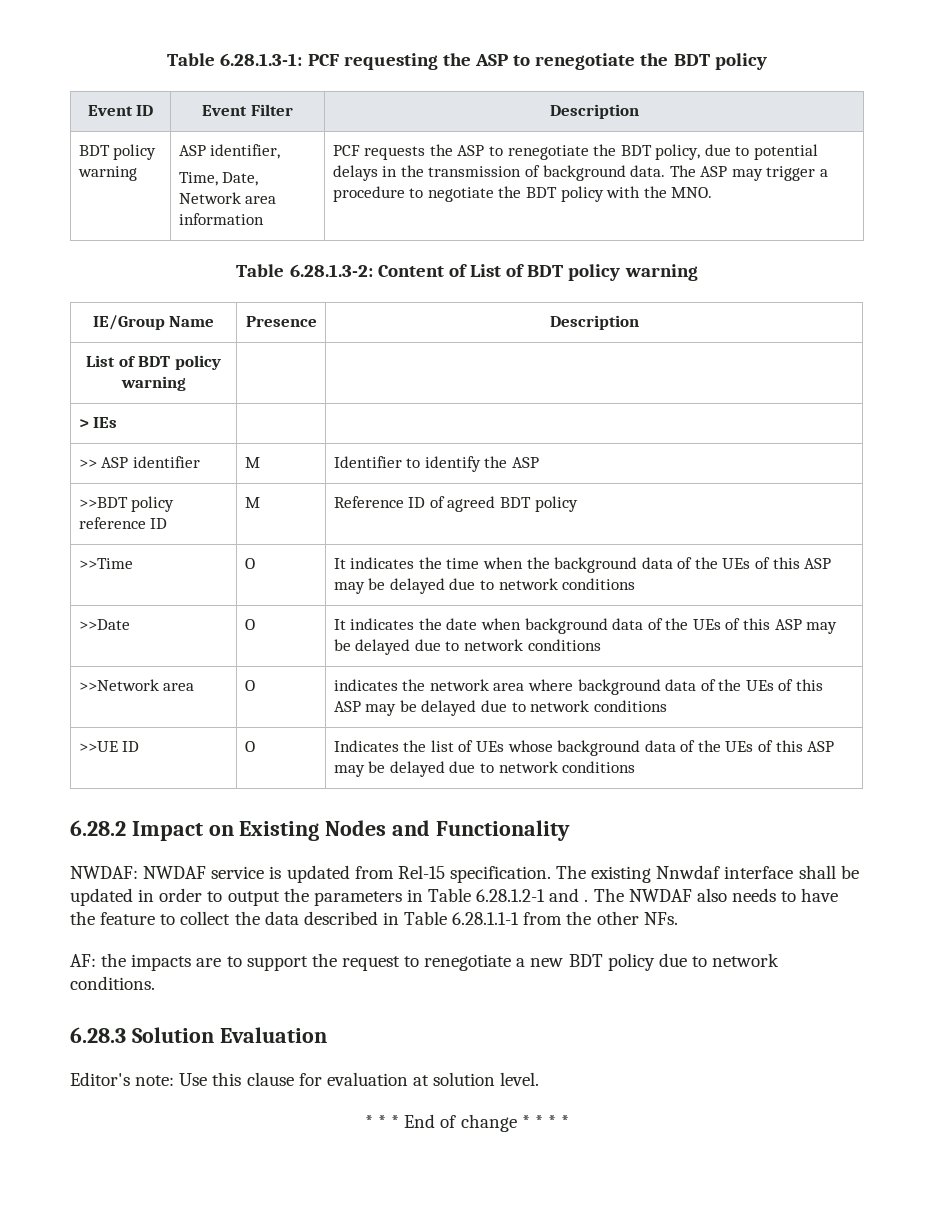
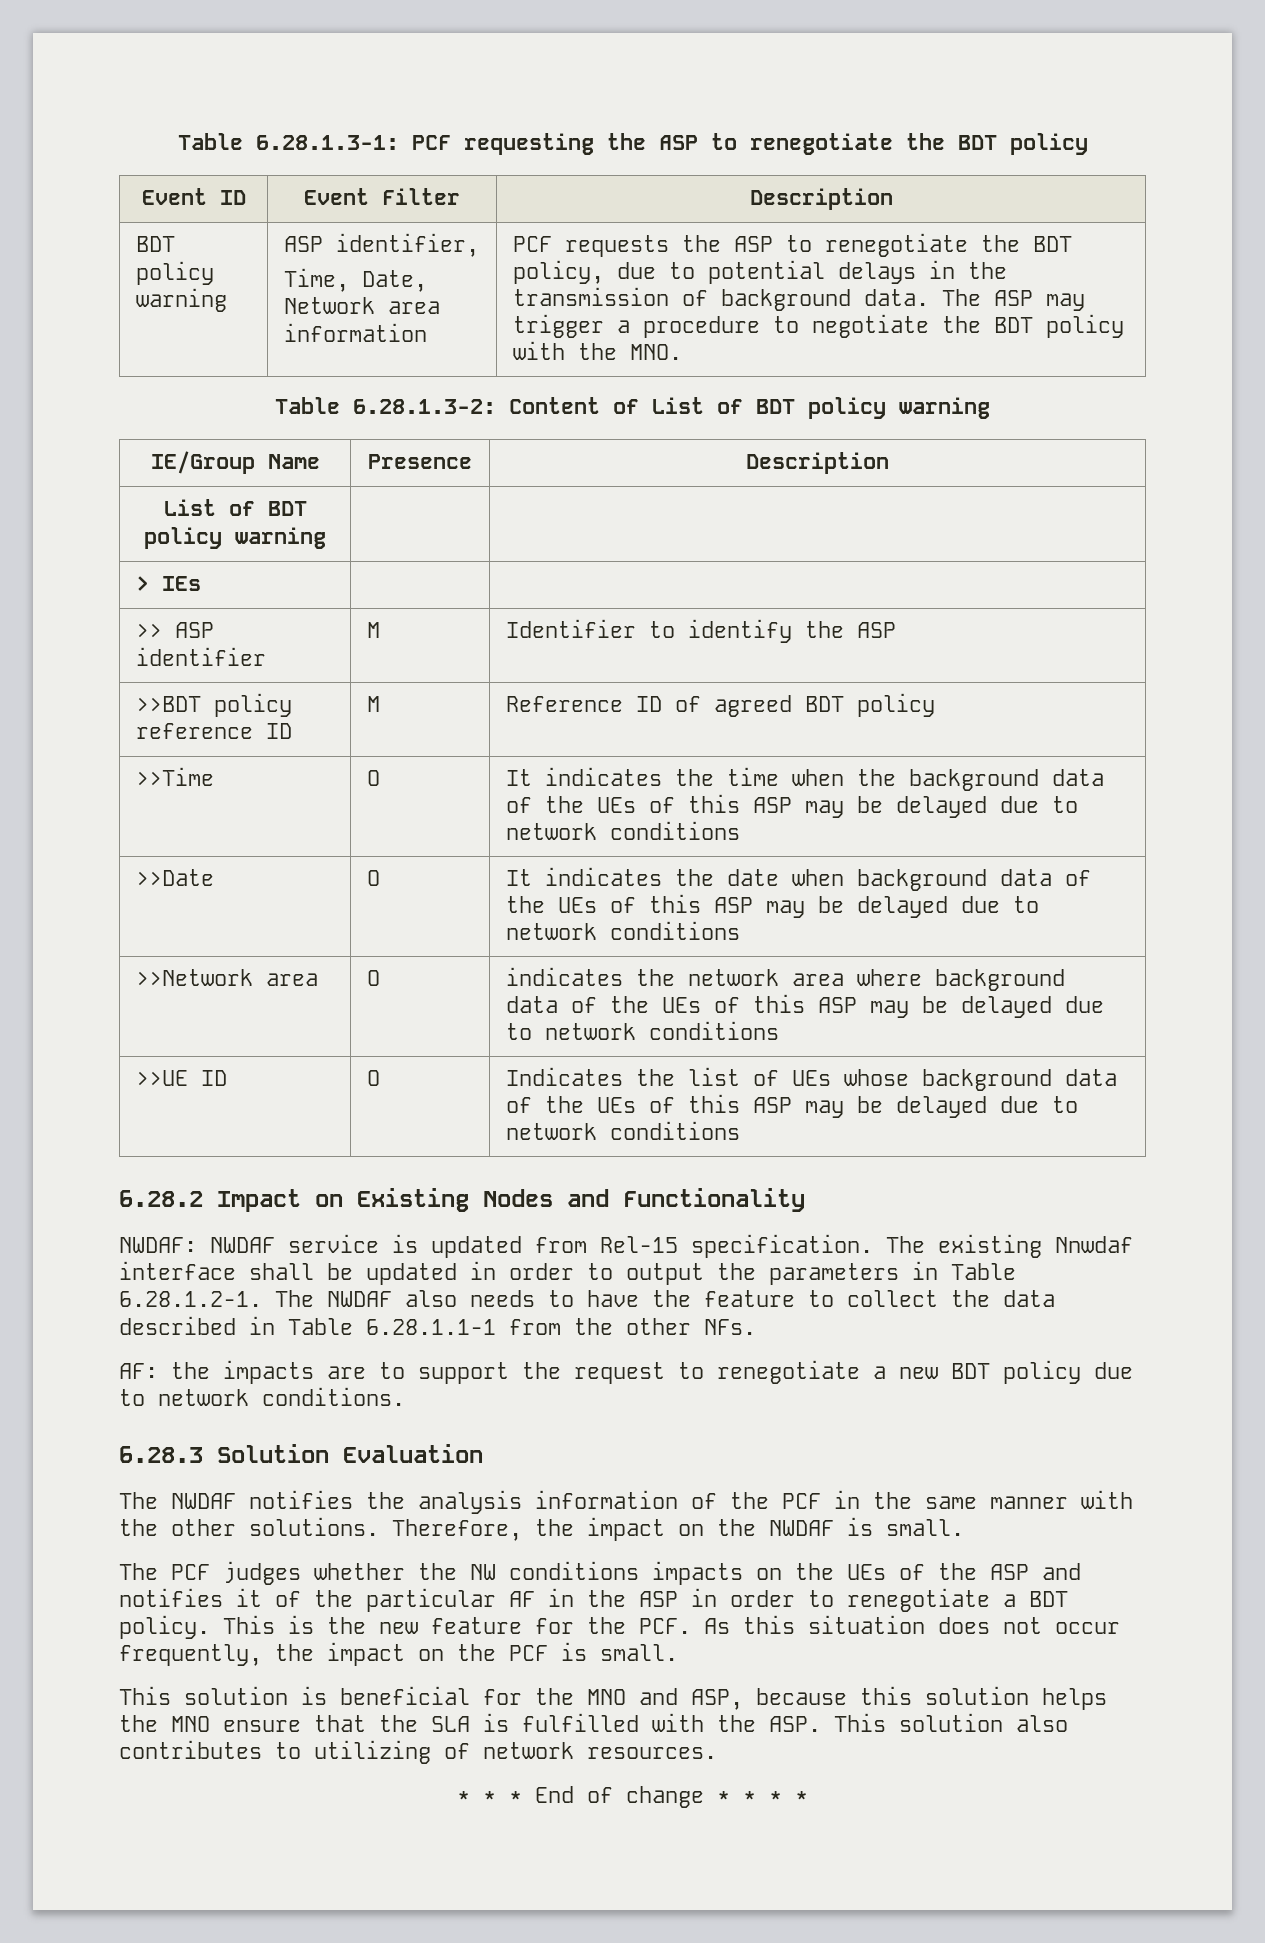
- The existing Nnwdaf interface shall be updated in order to output the parameters in Table 6.28.1.2-1 and . The NWDAF also needs to have the feature to collect the data described in Table 6.28.1.1-1 from the other NFs.
+ The existing Nnwdaf interface shall be updated in order to output the parameters in Table 6.28.1.2-1. The NWDAF also needs to have the feature to collect the data described in Table 6.28.1.1-1 from the other NFs.
- Editor's note: Use this clause for evaluation at solution level.
+ The NWDAF notifies the analysis information of the PCF in the same manner with the other solutions. Therefore, the impact on the NWDAF is small.
+ The PCF judges whether the NW conditions impacts on the UEs of the ASP and notifies it of the particular AF in the ASP in order to renegotiate a BDT policy. This is the new feature for the PCF. As this situation does not occur frequently, the impact on the PCF is small.
+ This solution is beneficial for the MNO and ASP, because this solution helps the MNO ensure that the SLA is fulfilled with the ASP. This solution also contributes to utilizing of network resources.

